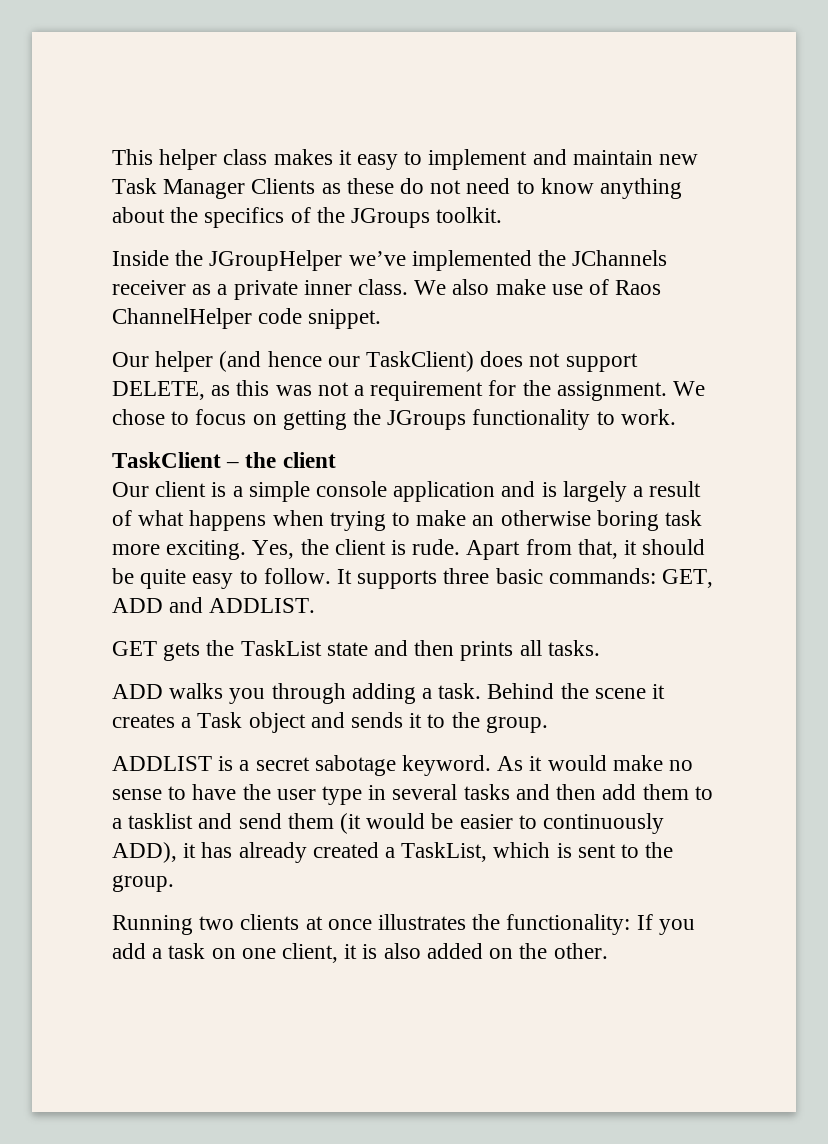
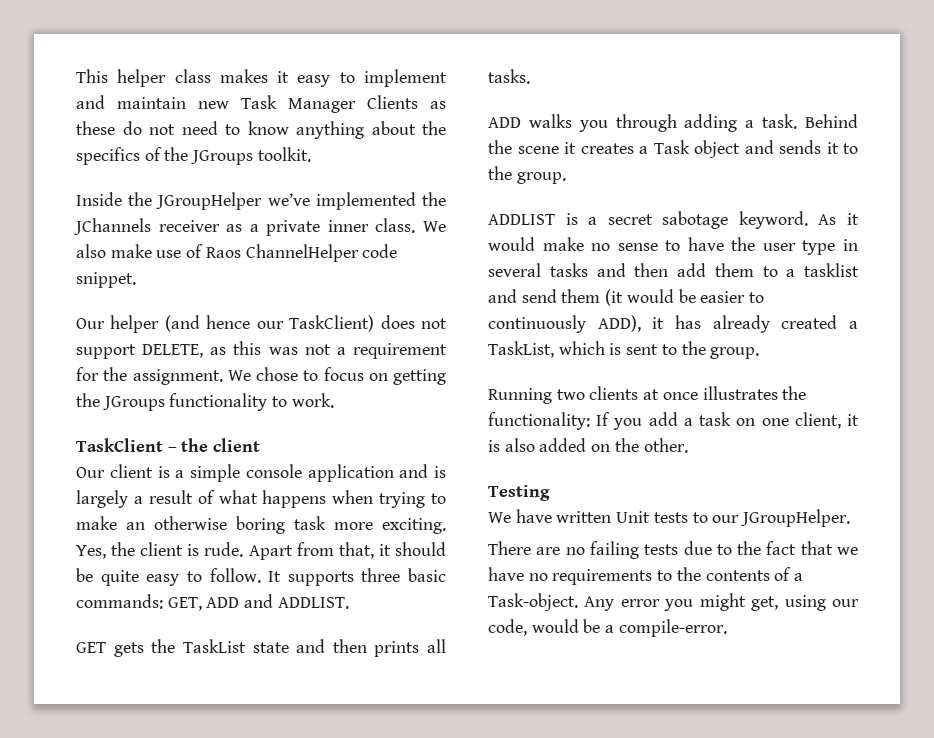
+ Testing
+ We have written Unit tests to our JGroupHelper.
+ There are no failing tests due to the fact that we have no requirements to the contents of a Task-object. Any error you might get, using our code, would be a compile-error.

